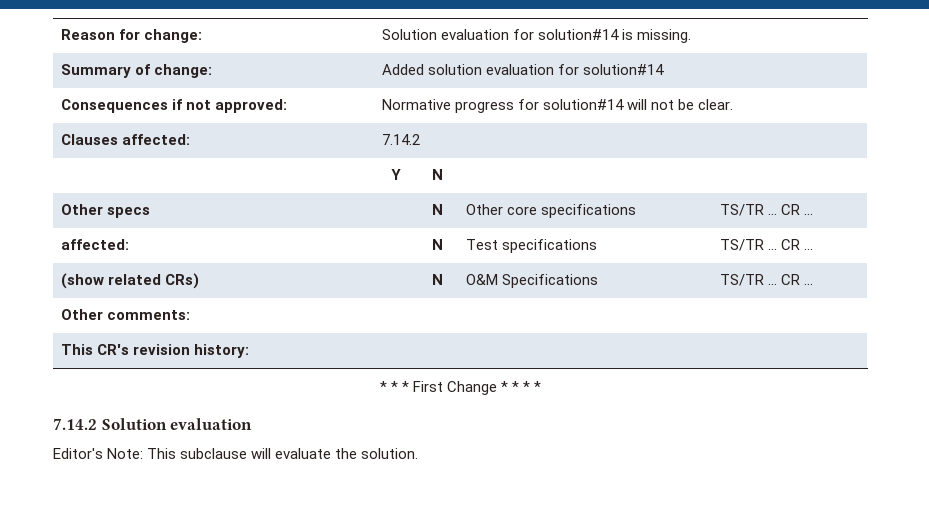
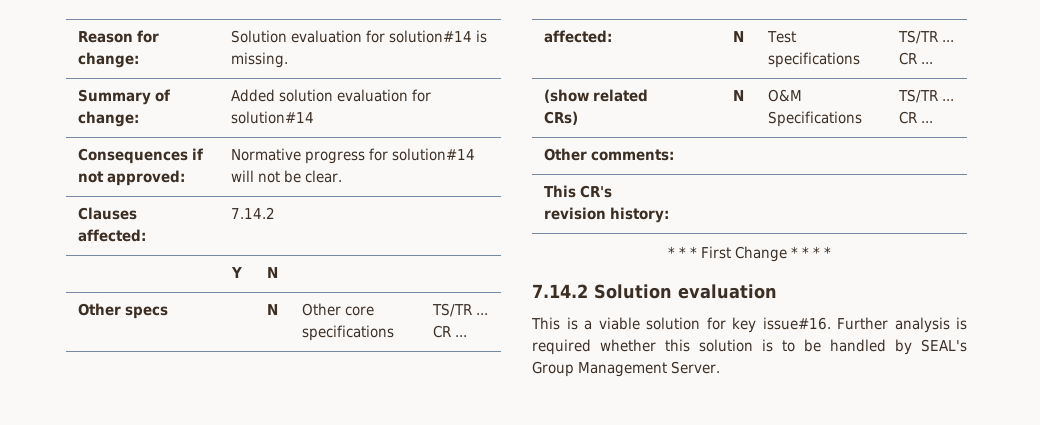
- Editor's Note: This subclause will evaluate the solution.
+ This is a viable solution for key issue#16. Further analysis is required whether this solution is to be handled by SEAL's Group Management Server.

